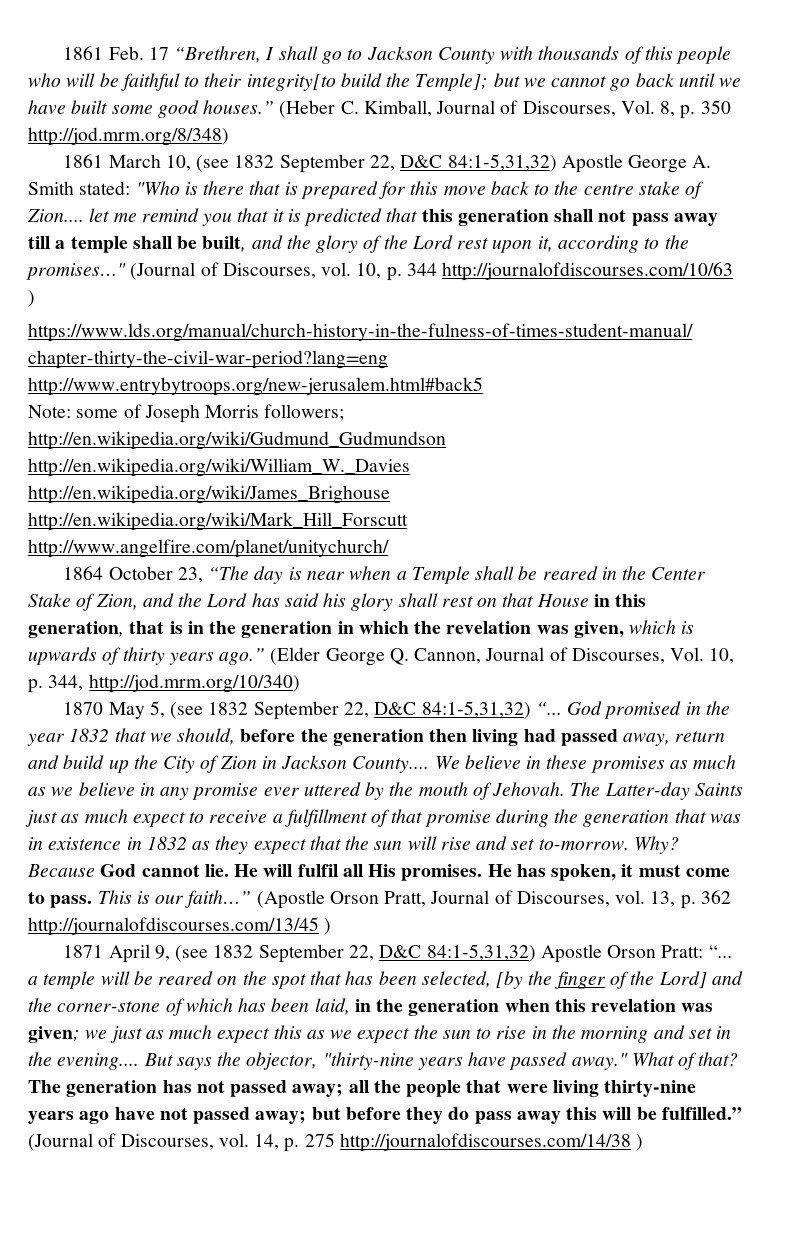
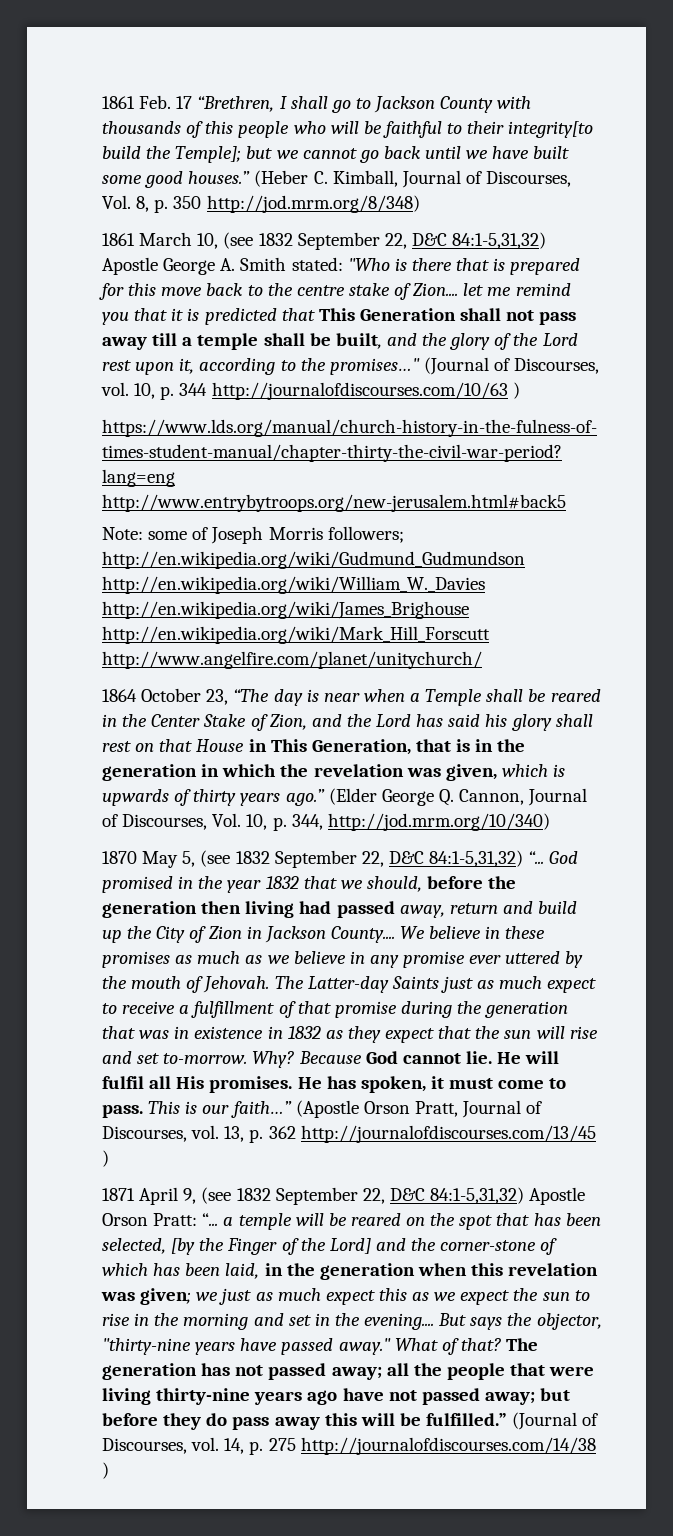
- "Who is there that is prepared for this move back to the centre stake of Zion.... let me remind you that it is predicted that this generation shall not pass away till a temple shall be built, and the glory of the Lord rest upon it, according to the promises…"
+ "Who is there that is prepared for this move back to the centre stake of Zion.... let me remind you that it is predicted that This Generation shall not pass away till a temple shall be built, and the glory of the Lord rest upon it, according to the promises…"
- 1864 October 23, “The day is near when a Temple shall be reared in the Center Stake of Zion, and the Lord has said his glory shall rest on that House in this generation, that is in the generation in which the revelation was given, which is upwards of thirty years ago.”
+ 1864 October 23, “The day is near when a Temple shall be reared in the Center Stake of Zion, and the Lord has said his glory shall rest on that House in This Generation, that is in the generation in which the revelation was given, which is upwards of thirty years ago.”
- “... a temple will be reared on the spot that has been selected, [by the finger of the Lord] and the corner-stone of which has been laid, in the generation when this revelation was given;
+ “... a temple will be reared on the spot that has been selected, [by the Finger of the Lord] and the corner-stone of which has been laid, in the generation when this revelation was given;

